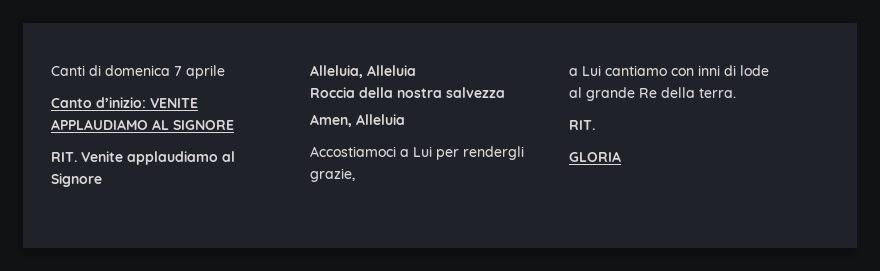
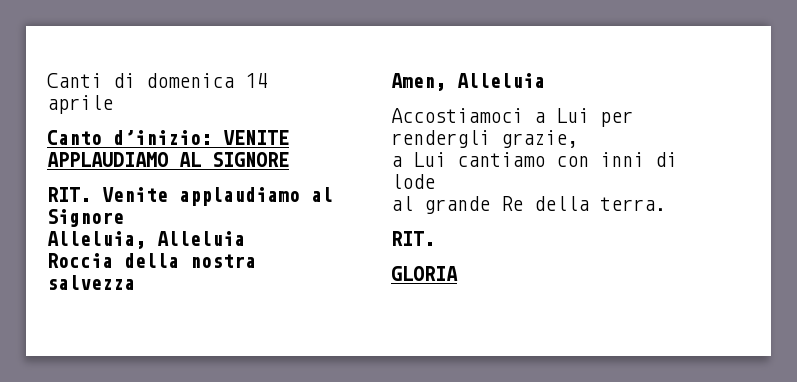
- Canti di domenica 7 aprile
+ Canti di domenica 14 aprile

